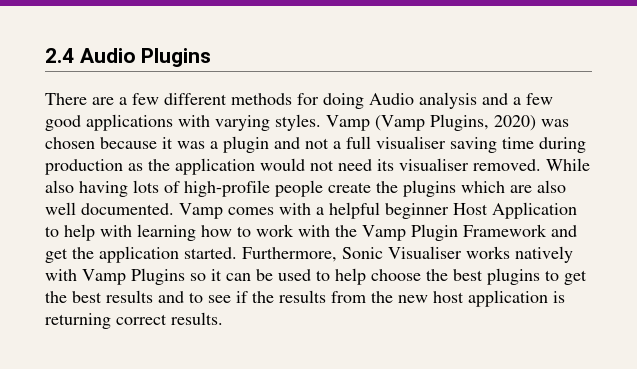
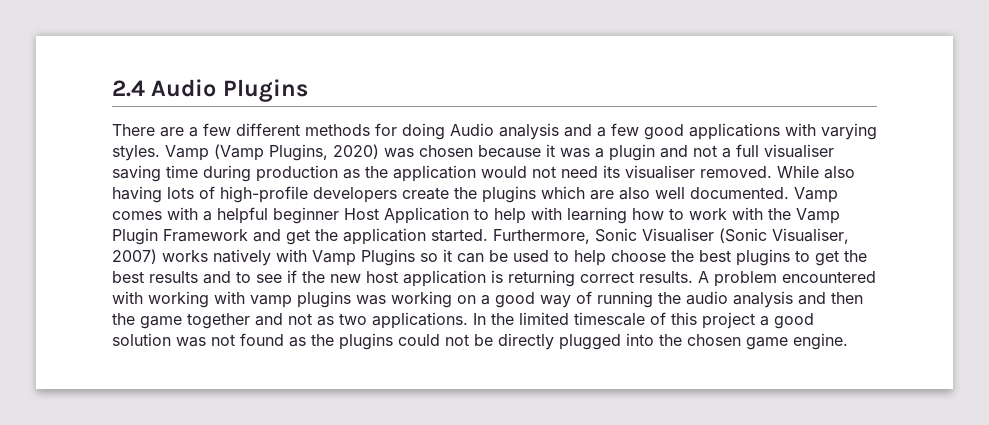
- While also having lots of high-profile people create the plugins which are also well documented.
+ While also having lots of high-profile developers create the plugins which are also well documented.
- Furthermore, Sonic Visualiser works natively with Vamp Plugins so it can be used to help choose the best plugins to get the best results and to see if the results from the new host application is returning correct results.
+ Furthermore, Sonic Visualiser (Sonic Visualiser, 2007) works natively with Vamp Plugins so it can be used to help choose the best plugins to get the best results and to see if the new host application is returning correct results.
+ A problem encountered with working with vamp plugins was working on a good way of running the audio analysis and then the game together and not as two applications. In the limited timescale of this project a good solution was not found as the plugins could not be directly plugged into the chosen game engine.

